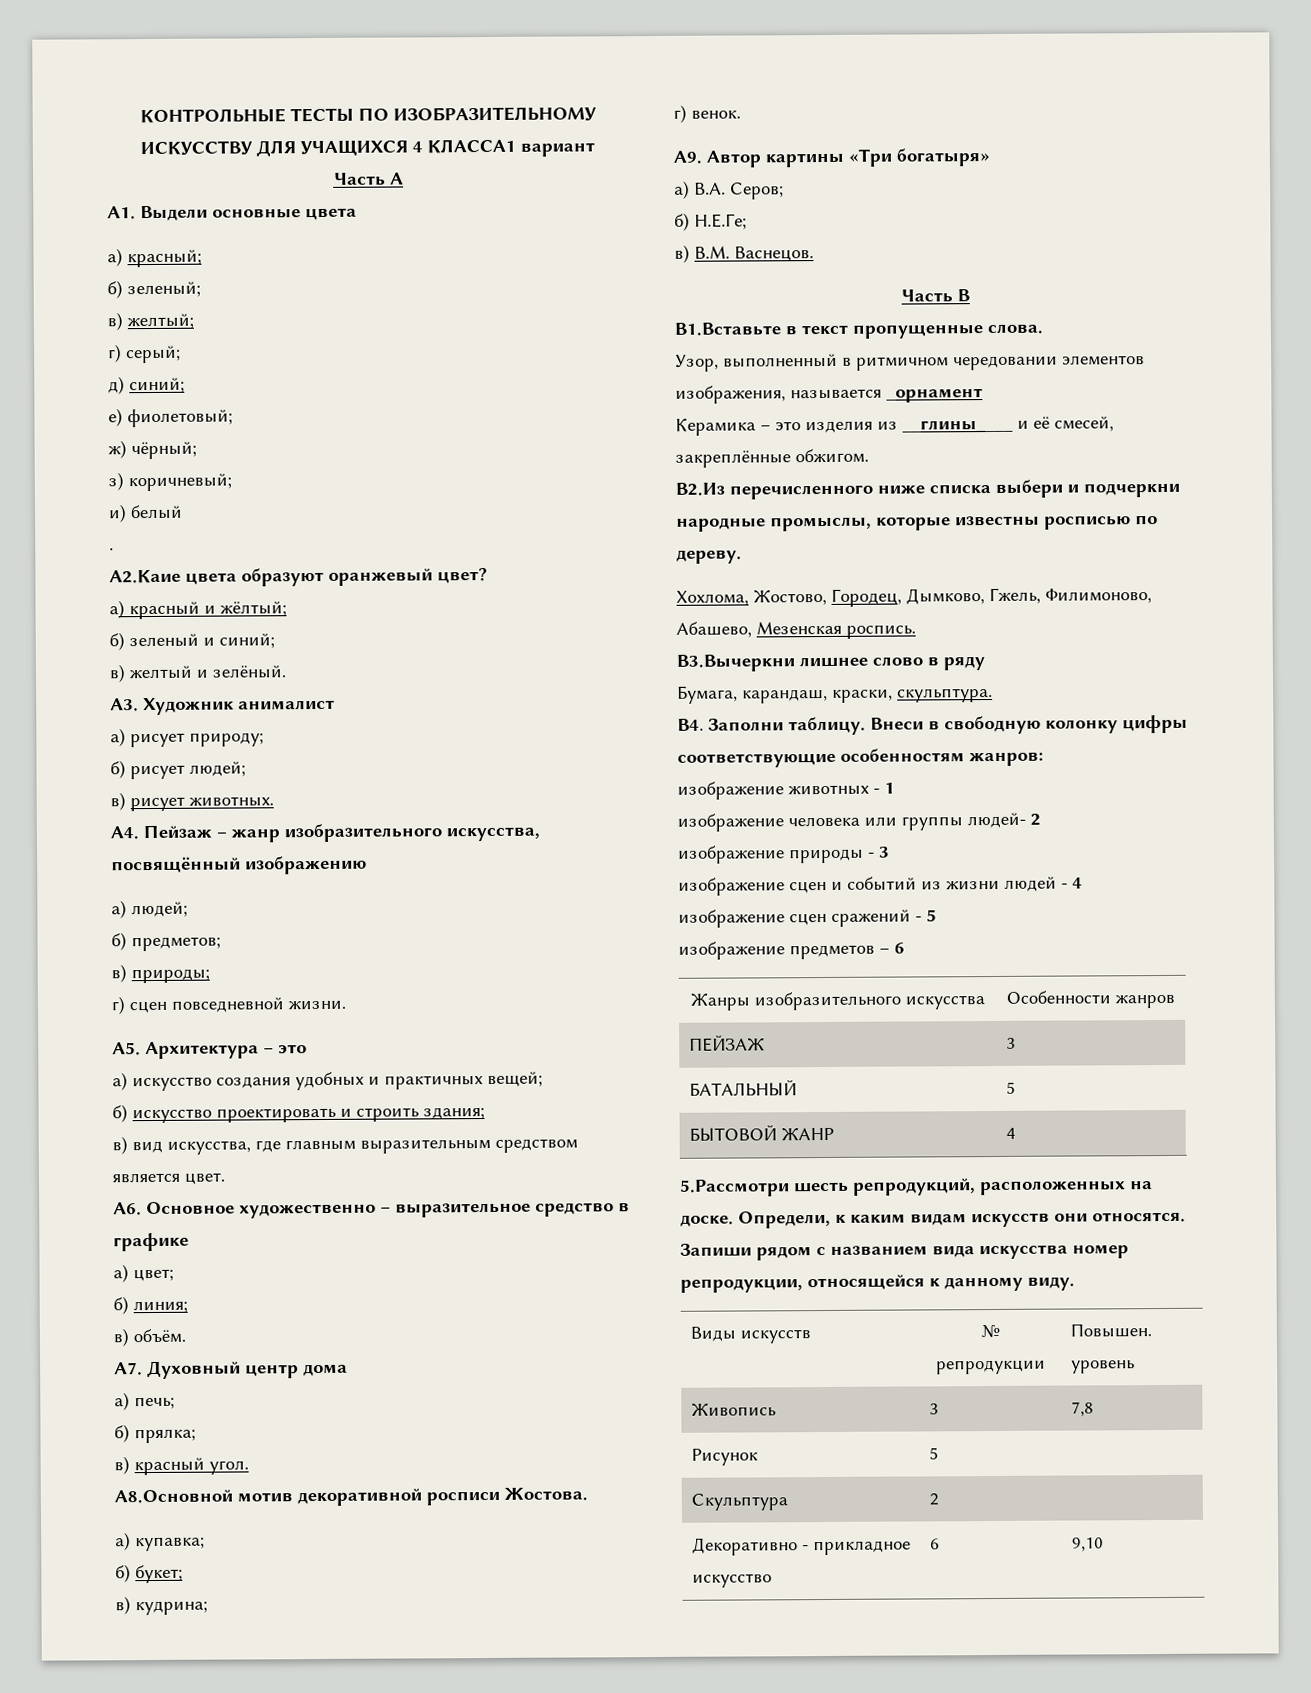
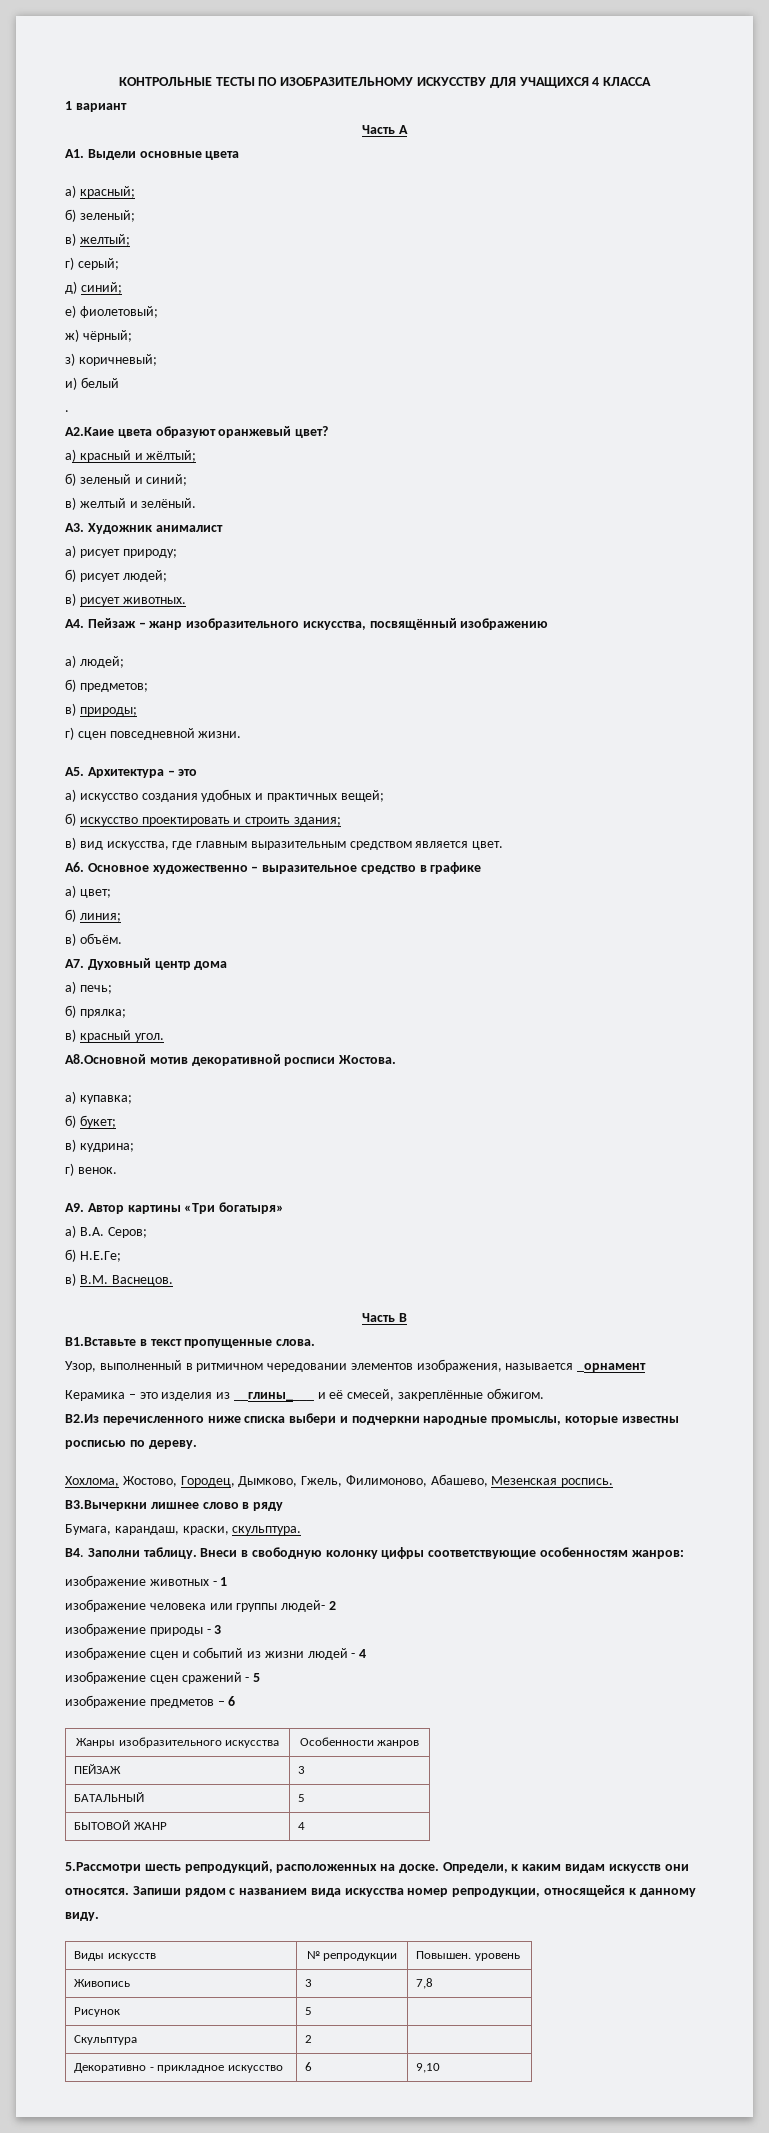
- КОНТРОЛЬНЫЕ ТЕСТЫ ПО ИЗОБРАЗИТЕЛЬНОМУ ИСКУССТВУ ДЛЯ УЧАЩИХСЯ 4 КЛАССА1 вариант
+ КОНТРОЛЬНЫЕ ТЕСТЫ ПО ИЗОБРАЗИТЕЛЬНОМУ ИСКУССТВУ ДЛЯ УЧАЩИХСЯ 4 КЛАССА
+ 1 вариант

